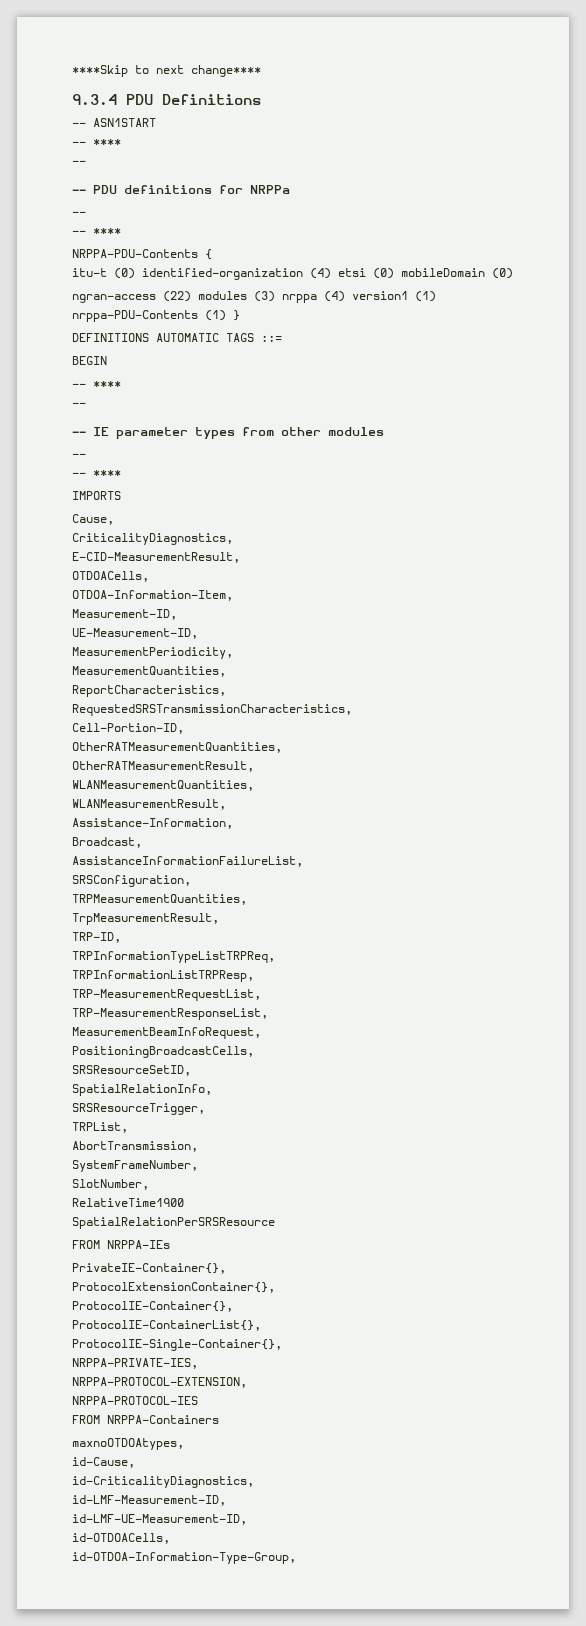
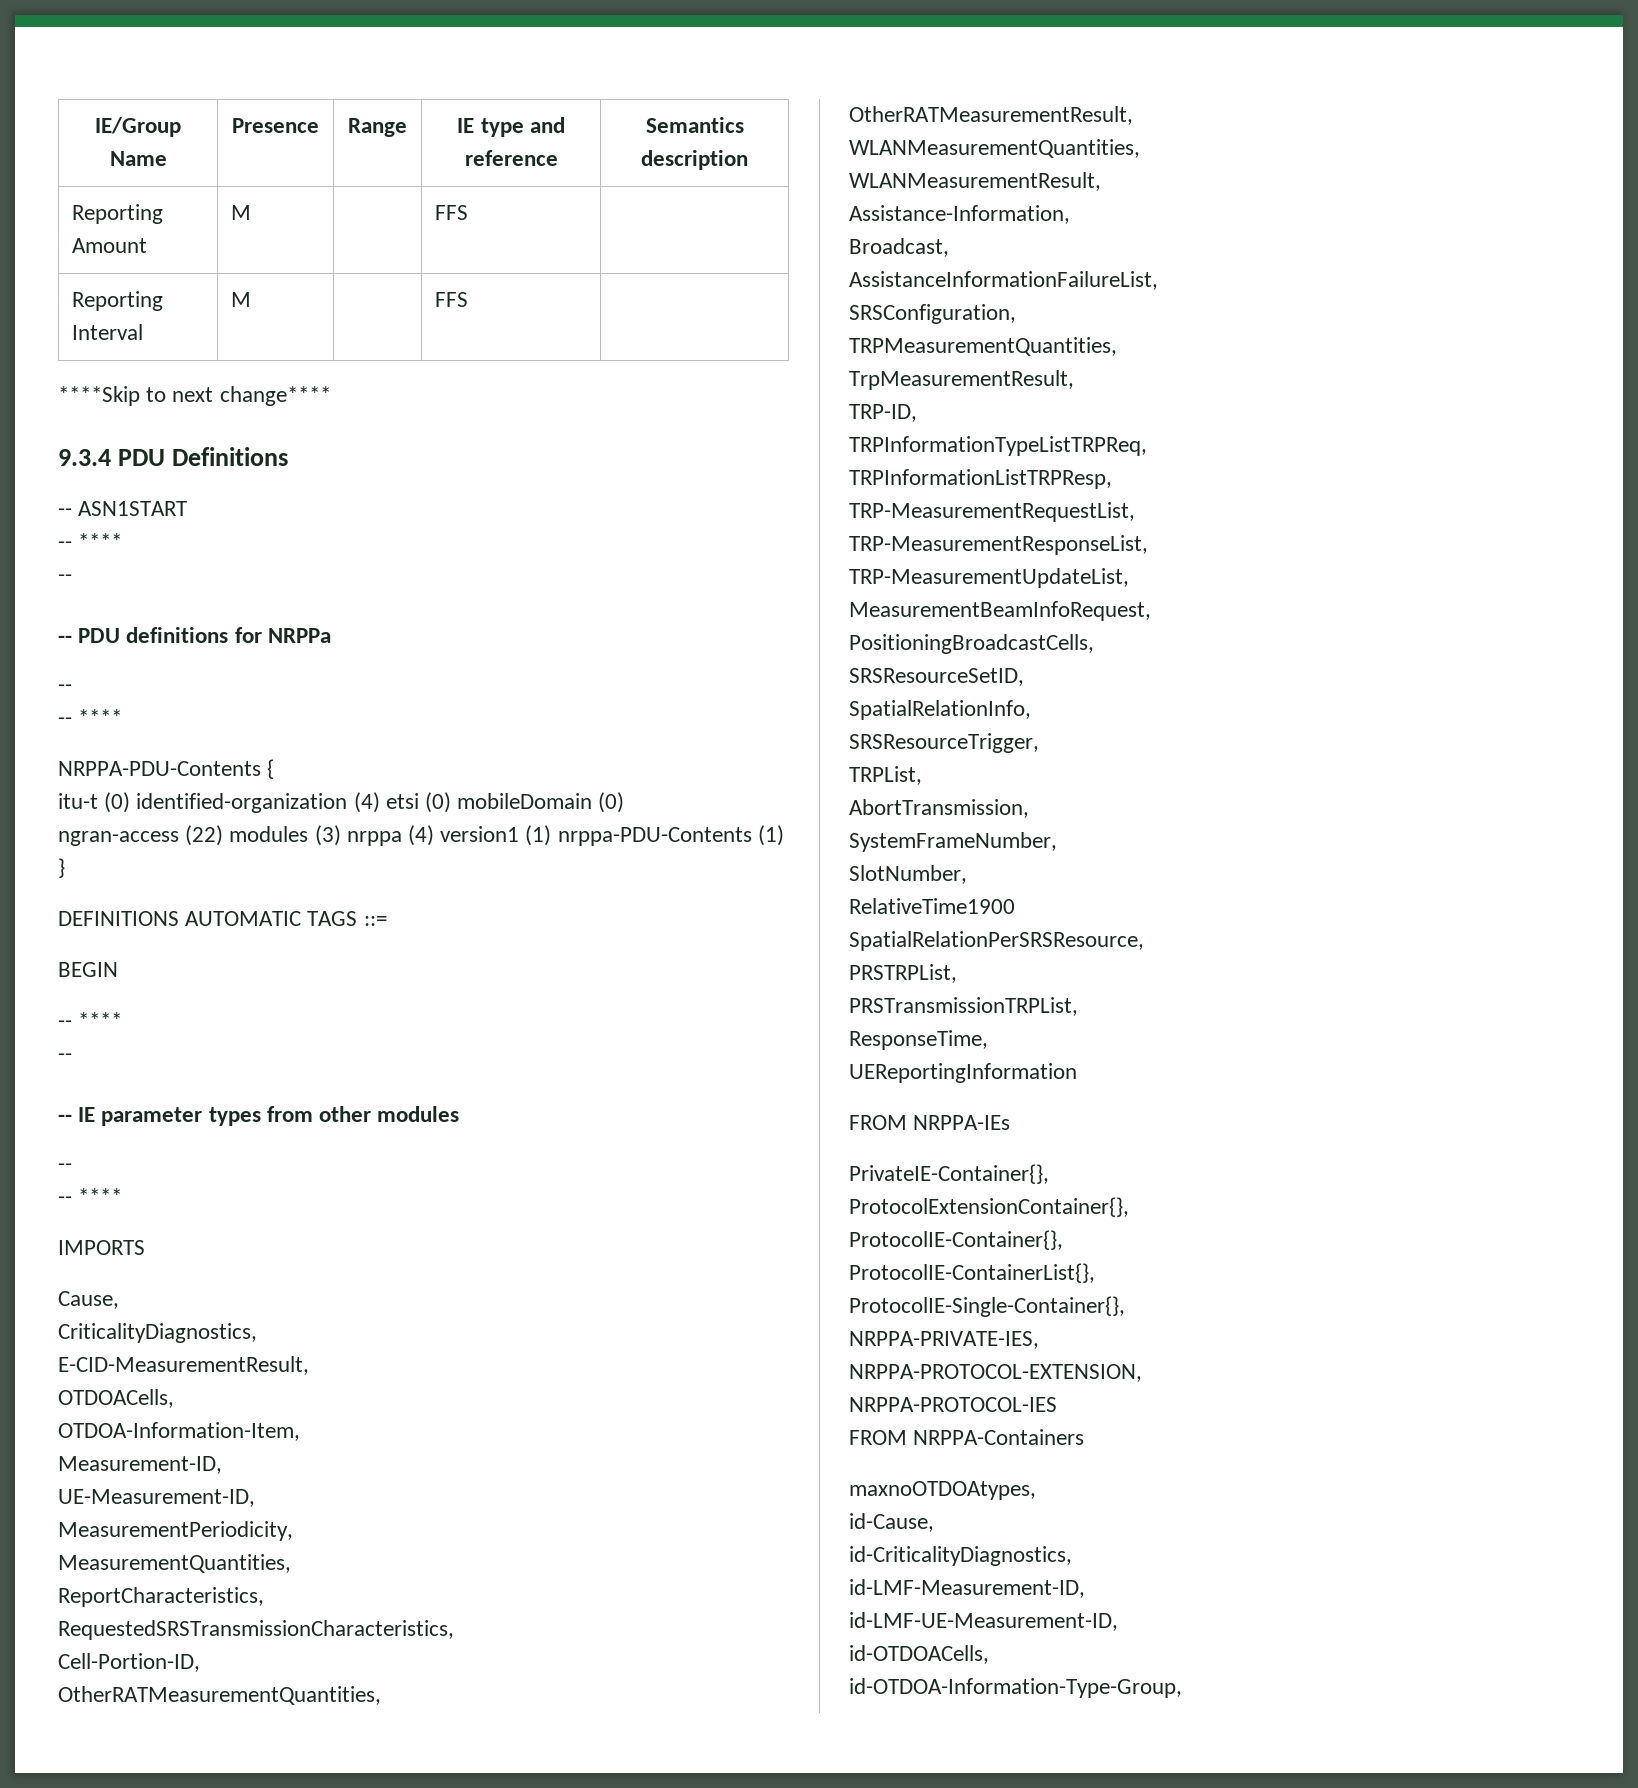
+ IE/Group Name | Presence | Range | IE type and reference | Semantics description
+ Reporting Amount | M | | FFS |
+ Reporting Interval | M | | FFS |
+ TRP-MeasurementUpdateList,
- SpatialRelationPerSRSResource
+ SpatialRelationPerSRSResource,
+ PRSTRPList,
+ PRSTransmissionTRPList,
+ ResponseTime,
+ UEReportingInformation

